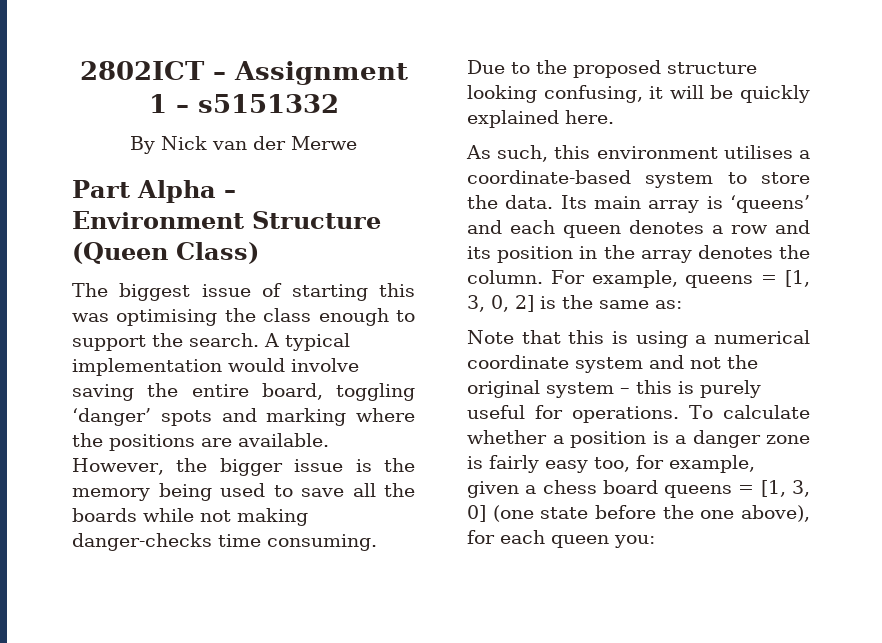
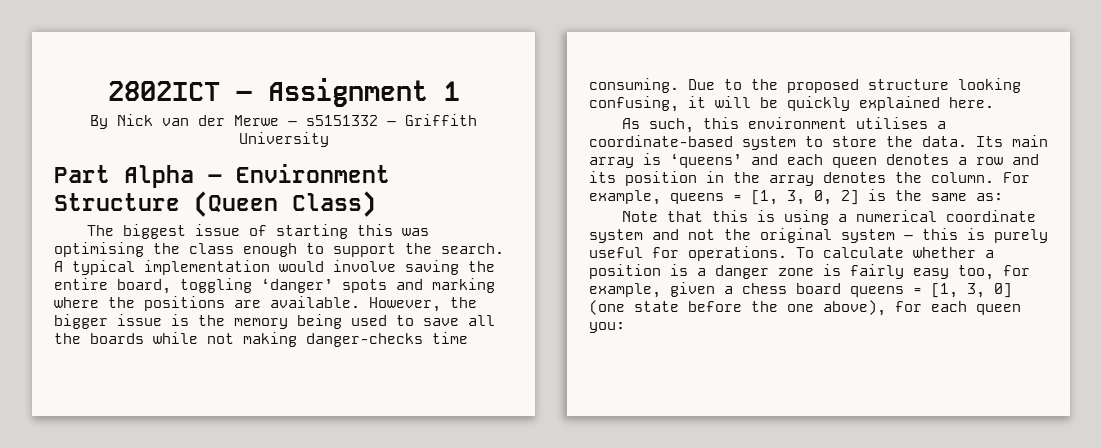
- 2802ICT – Assignment 1 – s5151332
+ 2802ICT – Assignment 1
- By Nick van der Merwe
+ By Nick van der Merwe – s5151332 – Griffith University

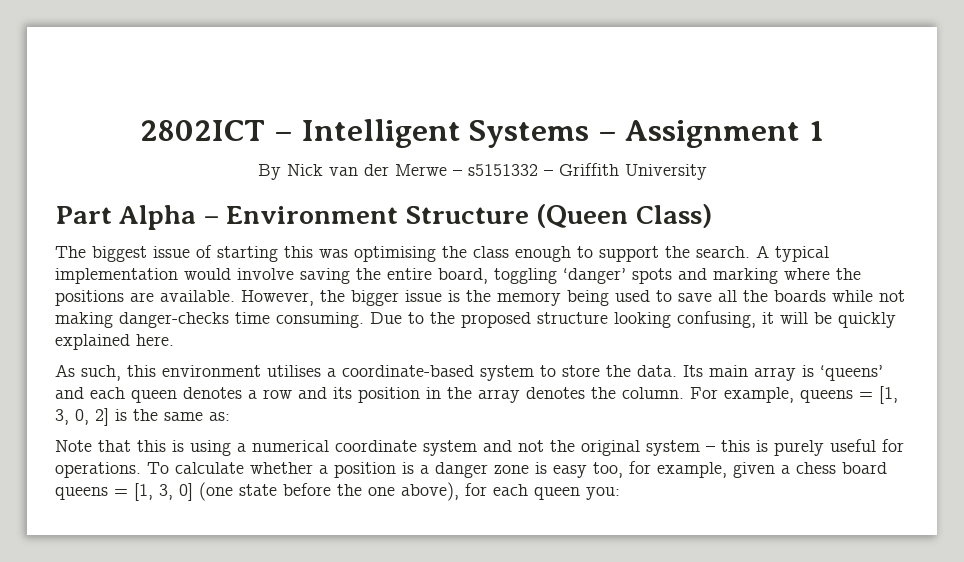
- 2802ICT – Assignment 1
+ 2802ICT – Intelligent Systems – Assignment 1
- To calculate whether a position is a danger zone is fairly easy too, for example, given a chess board queens = [1, 3, 0] (one state before the one above), for each queen you:
+ To calculate whether a position is a danger zone is easy too, for example, given a chess board queens = [1, 3, 0] (one state before the one above), for each queen you:

